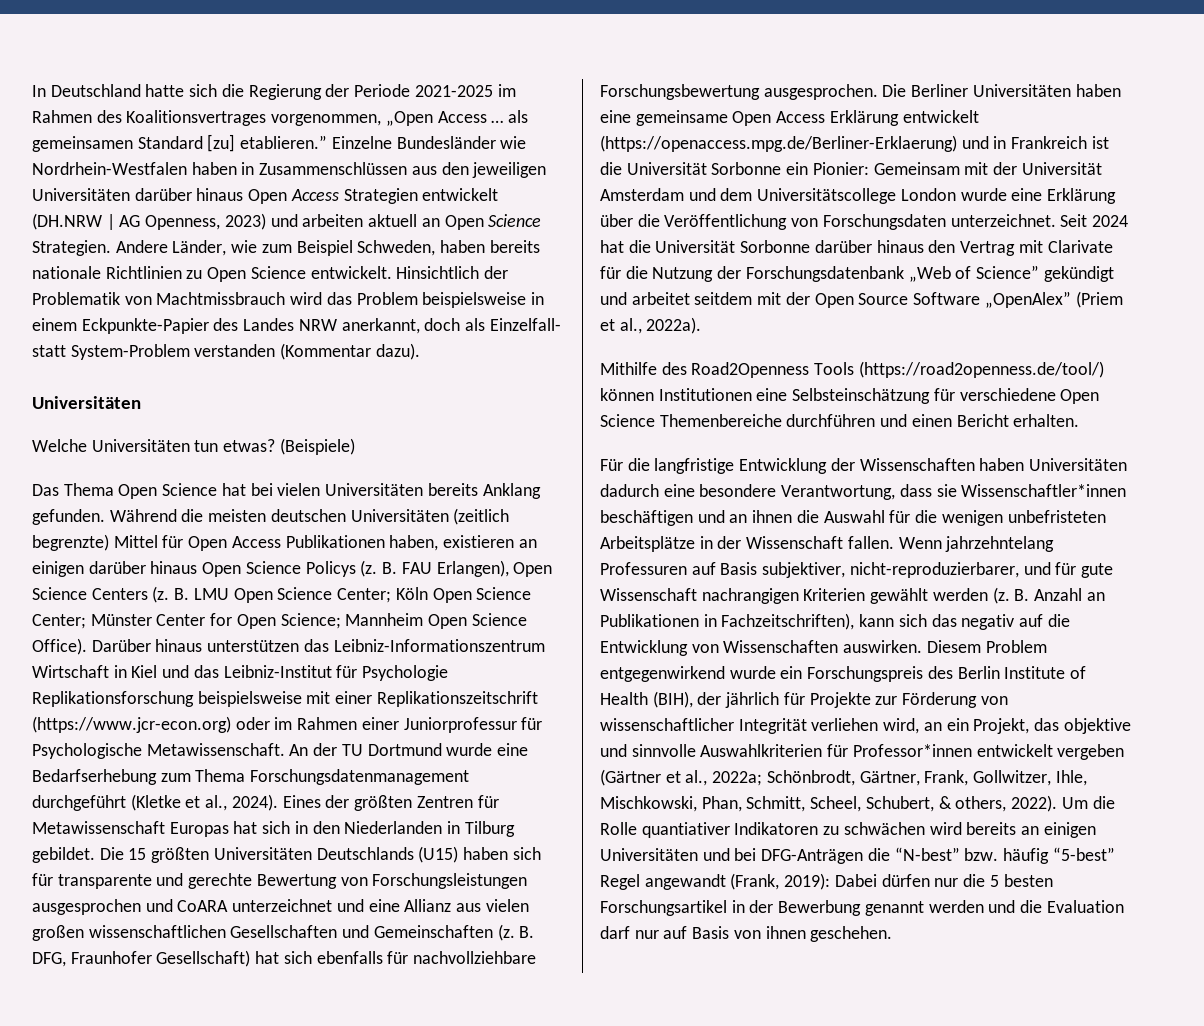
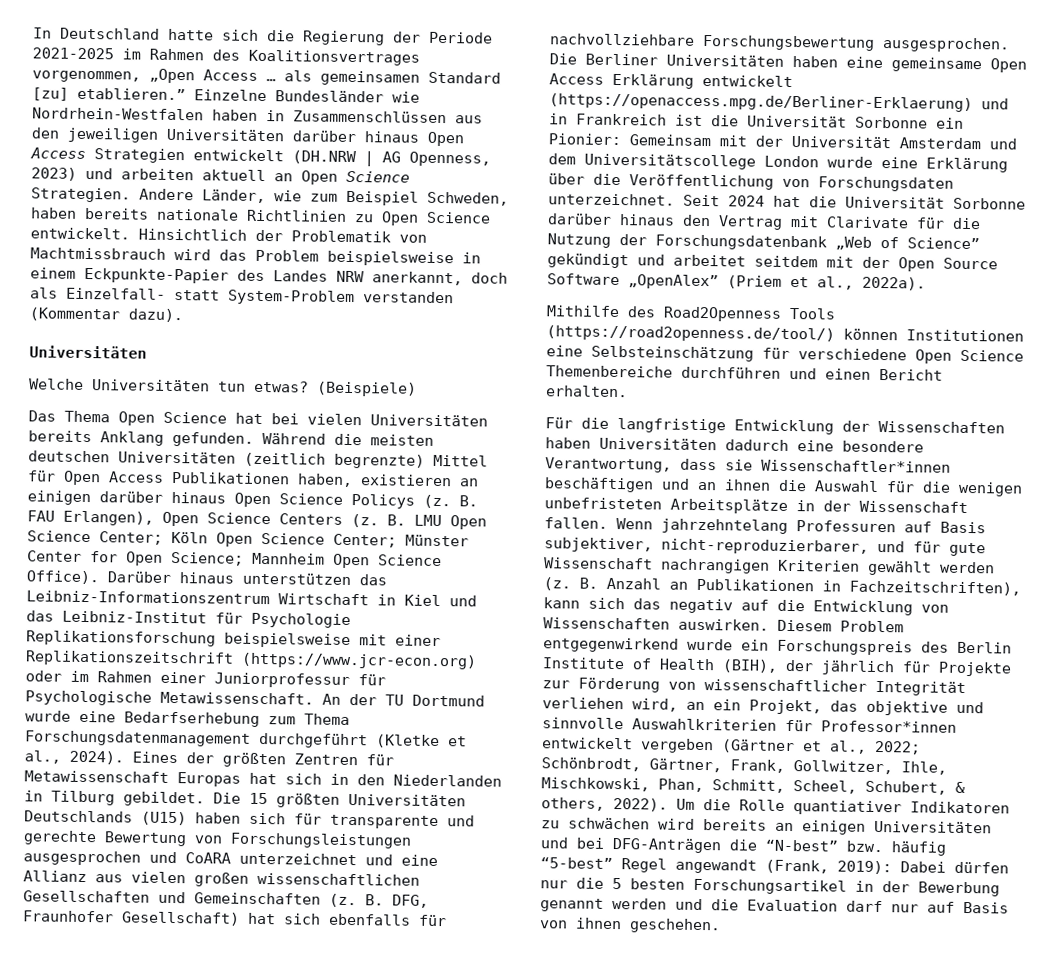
- Diesem Problem entgegenwirkend wurde ein Forschungspreis des Berlin Institute of Health (BIH), der jährlich für Projekte zur Förderung von wissenschaftlicher Integrität verliehen wird, an ein Projekt, das objektive und sinnvolle Auswahlkriterien für Professor*innen entwickelt vergeben (Gärtner et al., 2022a; Schönbrodt, Gärtner, Frank, Gollwitzer, Ihle, Mischkowski, Phan, Schmitt, Scheel, Schubert, & others, 2022).
+ Diesem Problem entgegenwirkend wurde ein Forschungspreis des Berlin Institute of Health (BIH), der jährlich für Projekte zur Förderung von wissenschaftlicher Integrität verliehen wird, an ein Projekt, das objektive und sinnvolle Auswahlkriterien für Professor*innen entwickelt vergeben (Gärtner et al., 2022; Schönbrodt, Gärtner, Frank, Gollwitzer, Ihle, Mischkowski, Phan, Schmitt, Scheel, Schubert, & others, 2022).

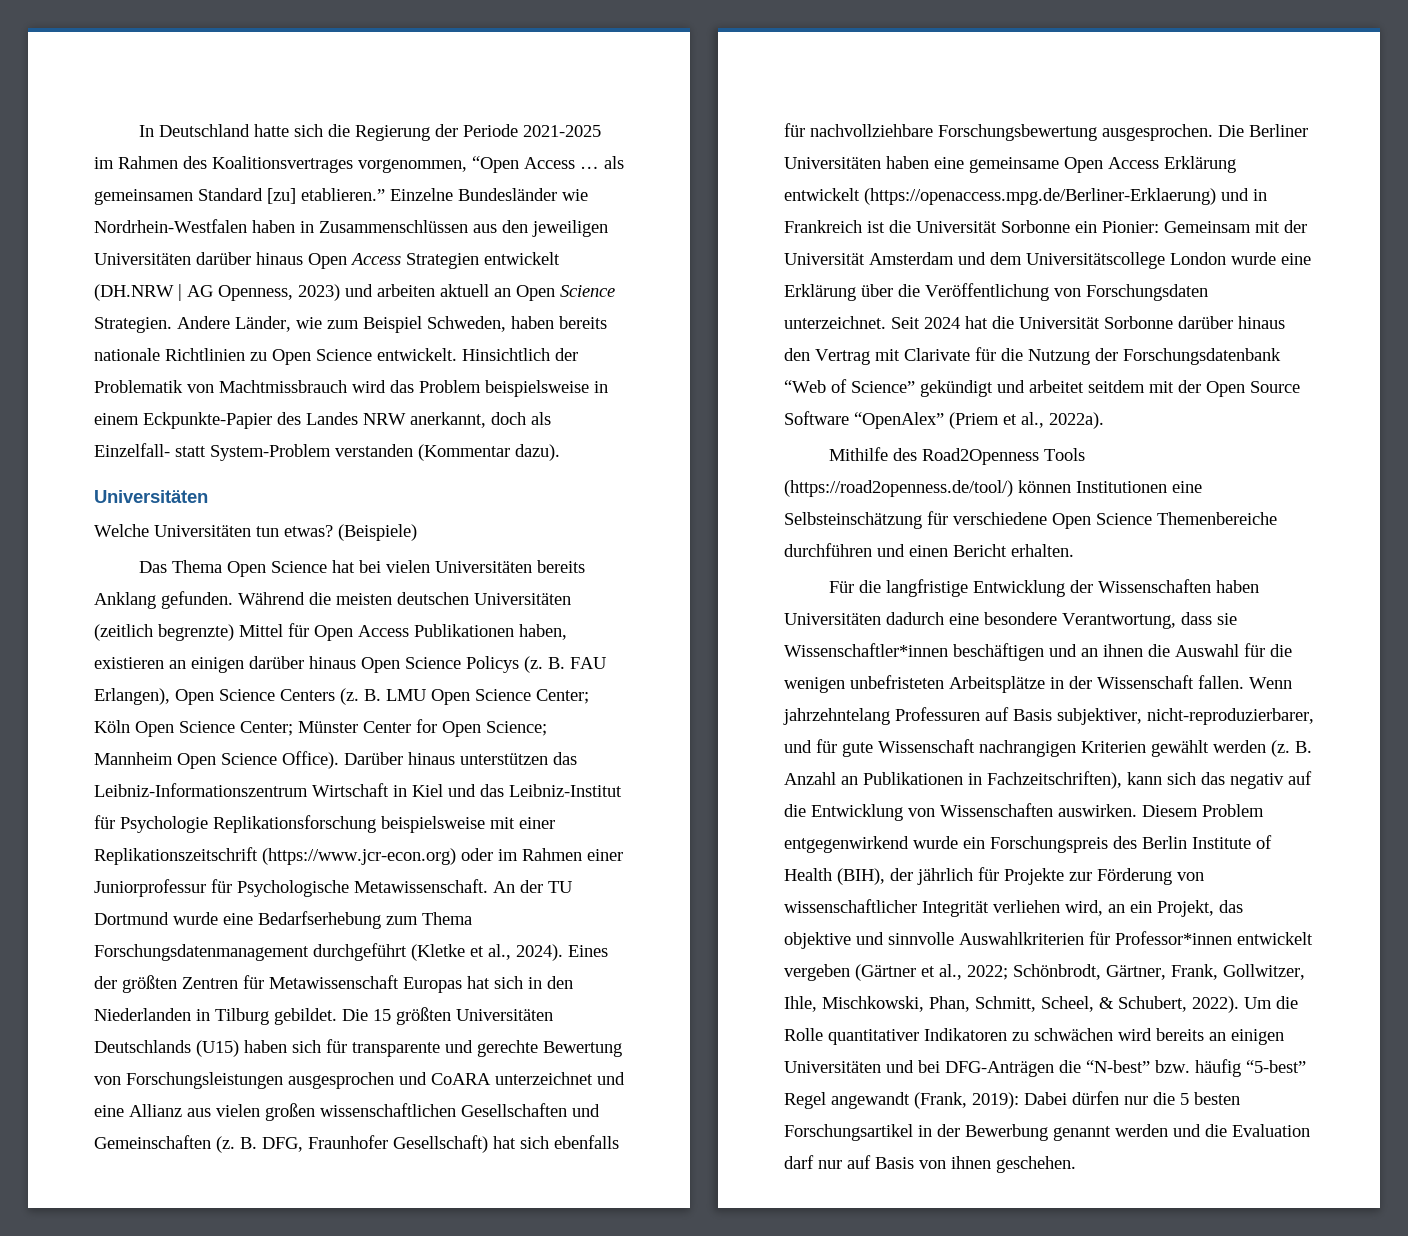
- In Deutschland hatte sich die Regierung der Periode 2021-2025 im Rahmen des Koalitionsvertrages vorgenommen, „Open Access … als gemeinsamen Standard [zu] etablieren.”
+ In Deutschland hatte sich die Regierung der Periode 2021-2025 im Rahmen des Koalitionsvertrages vorgenommen, “Open Access … als gemeinsamen Standard [zu] etablieren.”
- Seit 2024 hat die Universität Sorbonne darüber hinaus den Vertrag mit Clarivate für die Nutzung der Forschungsdatenbank „Web of Science” gekündigt und arbeitet seitdem mit der Open Source Software „OpenAlex” (Priem et al., 2022a).
+ Seit 2024 hat die Universität Sorbonne darüber hinaus den Vertrag mit Clarivate für die Nutzung der Forschungsdatenbank “Web of Science” gekündigt und arbeitet seitdem mit der Open Source Software “OpenAlex” (Priem et al., 2022a).
- Diesem Problem entgegenwirkend wurde ein Forschungspreis des Berlin Institute of Health (BIH), der jährlich für Projekte zur Förderung von wissenschaftlicher Integrität verliehen wird, an ein Projekt, das objektive und sinnvolle Auswahlkriterien für Professor*innen entwickelt vergeben (Gärtner et al., 2022; Schönbrodt, Gärtner, Frank, Gollwitzer, Ihle, Mischkowski, Phan, Schmitt, Scheel, Schubert, & others, 2022).
+ Diesem Problem entgegenwirkend wurde ein Forschungspreis des Berlin Institute of Health (BIH), der jährlich für Projekte zur Förderung von wissenschaftlicher Integrität verliehen wird, an ein Projekt, das objektive und sinnvolle Auswahlkriterien für Professor*innen entwickelt vergeben (Gärtner et al., 2022; Schönbrodt, Gärtner, Frank, Gollwitzer, Ihle, Mischkowski, Phan, Schmitt, Scheel, & Schubert, 2022).
- Um die Rolle quantiativer Indikatoren zu schwächen wird bereits an einigen Universitäten und bei DFG-Anträgen die “N-best” bzw. häufig “5-best” Regel angewandt (Frank, 2019): Dabei dürfen nur die 5 besten Forschungsartikel in der Bewerbung genannt werden und die Evaluation darf nur auf Basis von ihnen geschehen.
+ Um die Rolle quantitativer Indikatoren zu schwächen wird bereits an einigen Universitäten und bei DFG-Anträgen die “N-best” bzw. häufig “5-best” Regel angewandt (Frank, 2019): Dabei dürfen nur die 5 besten Forschungsartikel in der Bewerbung genannt werden und die Evaluation darf nur auf Basis von ihnen geschehen.

